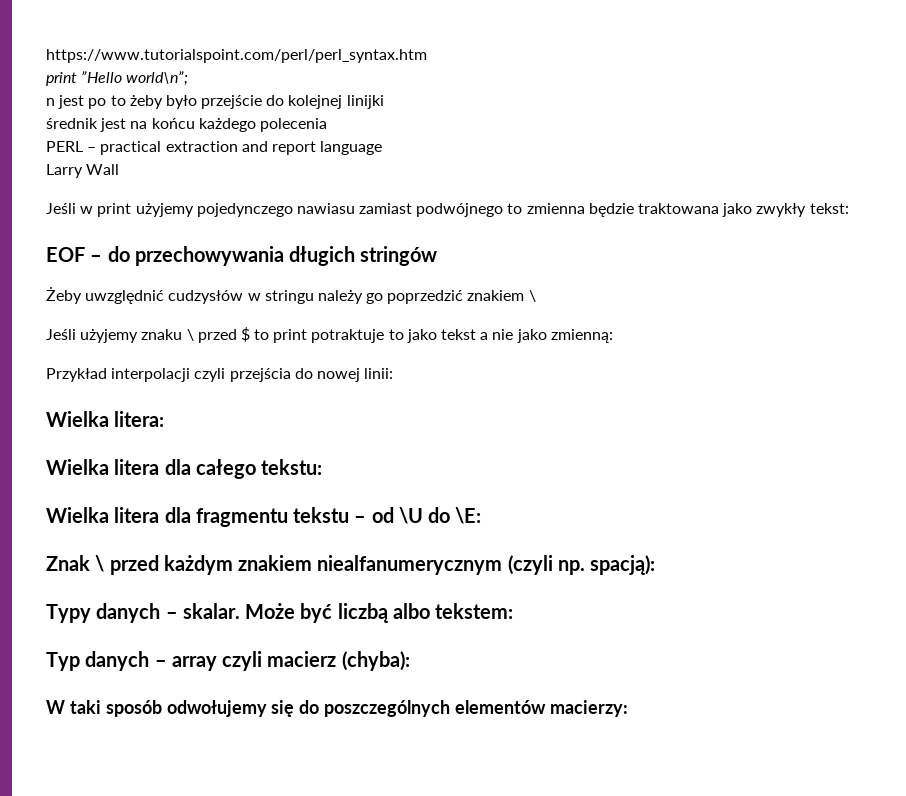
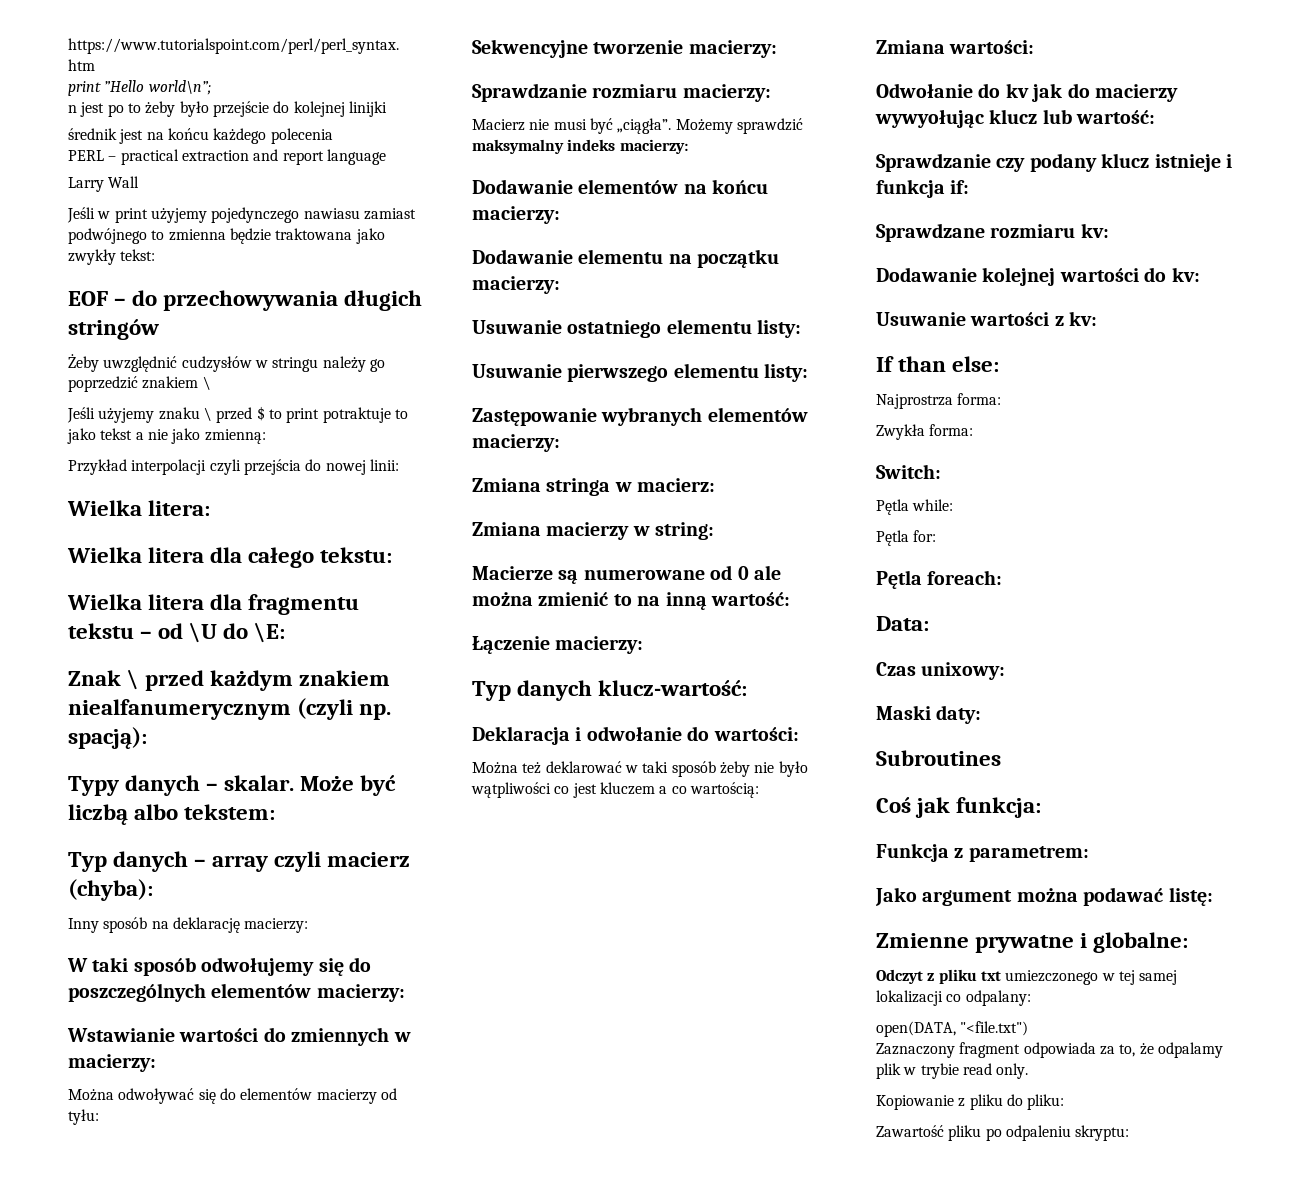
+ Inny sposób na deklarację macierzy:
+ Wstawianie wartości do zmiennych w macierzy:
+ Można odwoływać się do elementów macierzy od tyłu:
+ Sekwencyjne tworzenie macierzy:
+ Sprawdzanie rozmiaru macierzy:
+ Macierz nie musi być „ciągła”. Możemy sprawdzić maksymalny indeks macierzy:
+ Dodawanie elementów na końcu macierzy:
+ Dodawanie elementu na początku macierzy:
+ Usuwanie ostatniego elementu listy:
+ Usuwanie pierwszego elementu listy:
+ Zastępowanie wybranych elementów macierzy:
+ Zmiana stringa w macierz:
+ Zmiana macierzy w string:
+ Macierze są numerowane od 0 ale można zmienić to na inną wartość:
+ Łączenie macierzy:
+ Typ danych klucz-wartość:
+ Deklaracja i odwołanie do wartości:
+ Można też deklarować w taki sposób żeby nie było wątpliwości co jest kluczem a co wartością:
+ Zmiana wartości:
+ Odwołanie do kv jak do macierzy wywyołując klucz lub wartość:
+ Sprawdzanie czy podany klucz istnieje i funkcja if:
+ Sprawdzane rozmiaru kv:
+ Dodawanie kolejnej wartości do kv:
+ Usuwanie wartości z kv:
+ If than else:
+ Najprostrza forma:
+ Zwykła forma:
+ Switch:
+ Pętla while:
+ Pętla for:
+ Pętla foreach:
+ Data:
+ Czas unixowy:
+ Maski daty:
+ Subroutines
+ Coś jak funkcja:
+ Funkcja z parametrem:
+ Jako argument można podawać listę:
+ Zmienne prywatne i globalne:
+ Odczyt z pliku txt umiezczonego w tej samej lokalizacji co odpalany:
+ open(DATA, "<file.txt")
+ Zaznaczony fragment odpowiada za to, że odpalamy plik w trybie read only.
+ Kopiowanie z pliku do pliku:
+ Zawartość pliku po odpaleniu skryptu:

